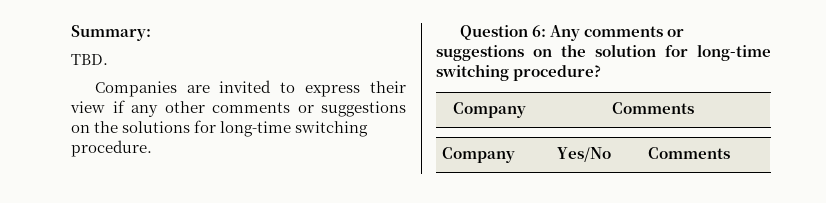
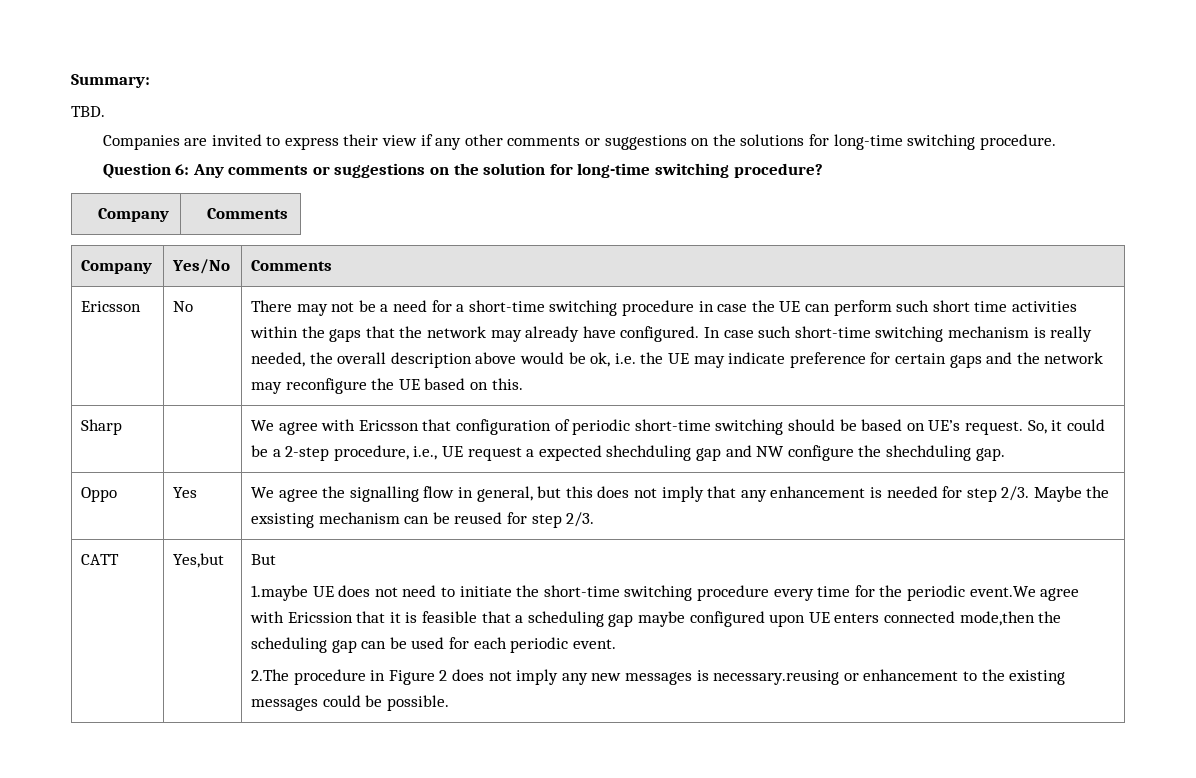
+ Ericsson | No | There may not be a need for a short-time switching procedure in case the UE can perform such short time activities within the gaps that the network may already have configured. In case such short-time switching mechanism is really needed, the overall description above would be ok, i.e. the UE may indicate preference for certain gaps and the network may reconfigure the UE based on this.
+ Sharp | | We agree with Ericsson that configuration of periodic short-time switching should be based on UE’s request. So, it could be a 2-step procedure, i.e., UE request a expected shechduling gap and NW configure the shechduling gap.
+ Oppo | Yes | We agree the signalling flow in general, but this does not imply that any enhancement is needed for step 2/3. Maybe the exsisting mechanism can be reused for step 2/3.
+ CATT | Yes,but | But
+ 1.maybe UE does not need to initiate the short-time switching procedure every time for the periodic event.We agree with Ericssion that it is feasible that a scheduling gap maybe configured upon UE enters connected mode,then the scheduling gap can be used for each periodic event.
+ 2.The procedure in Figure 2 does not imply any new messages is necessary.reusing or enhancement to the existing messages could be possible.

